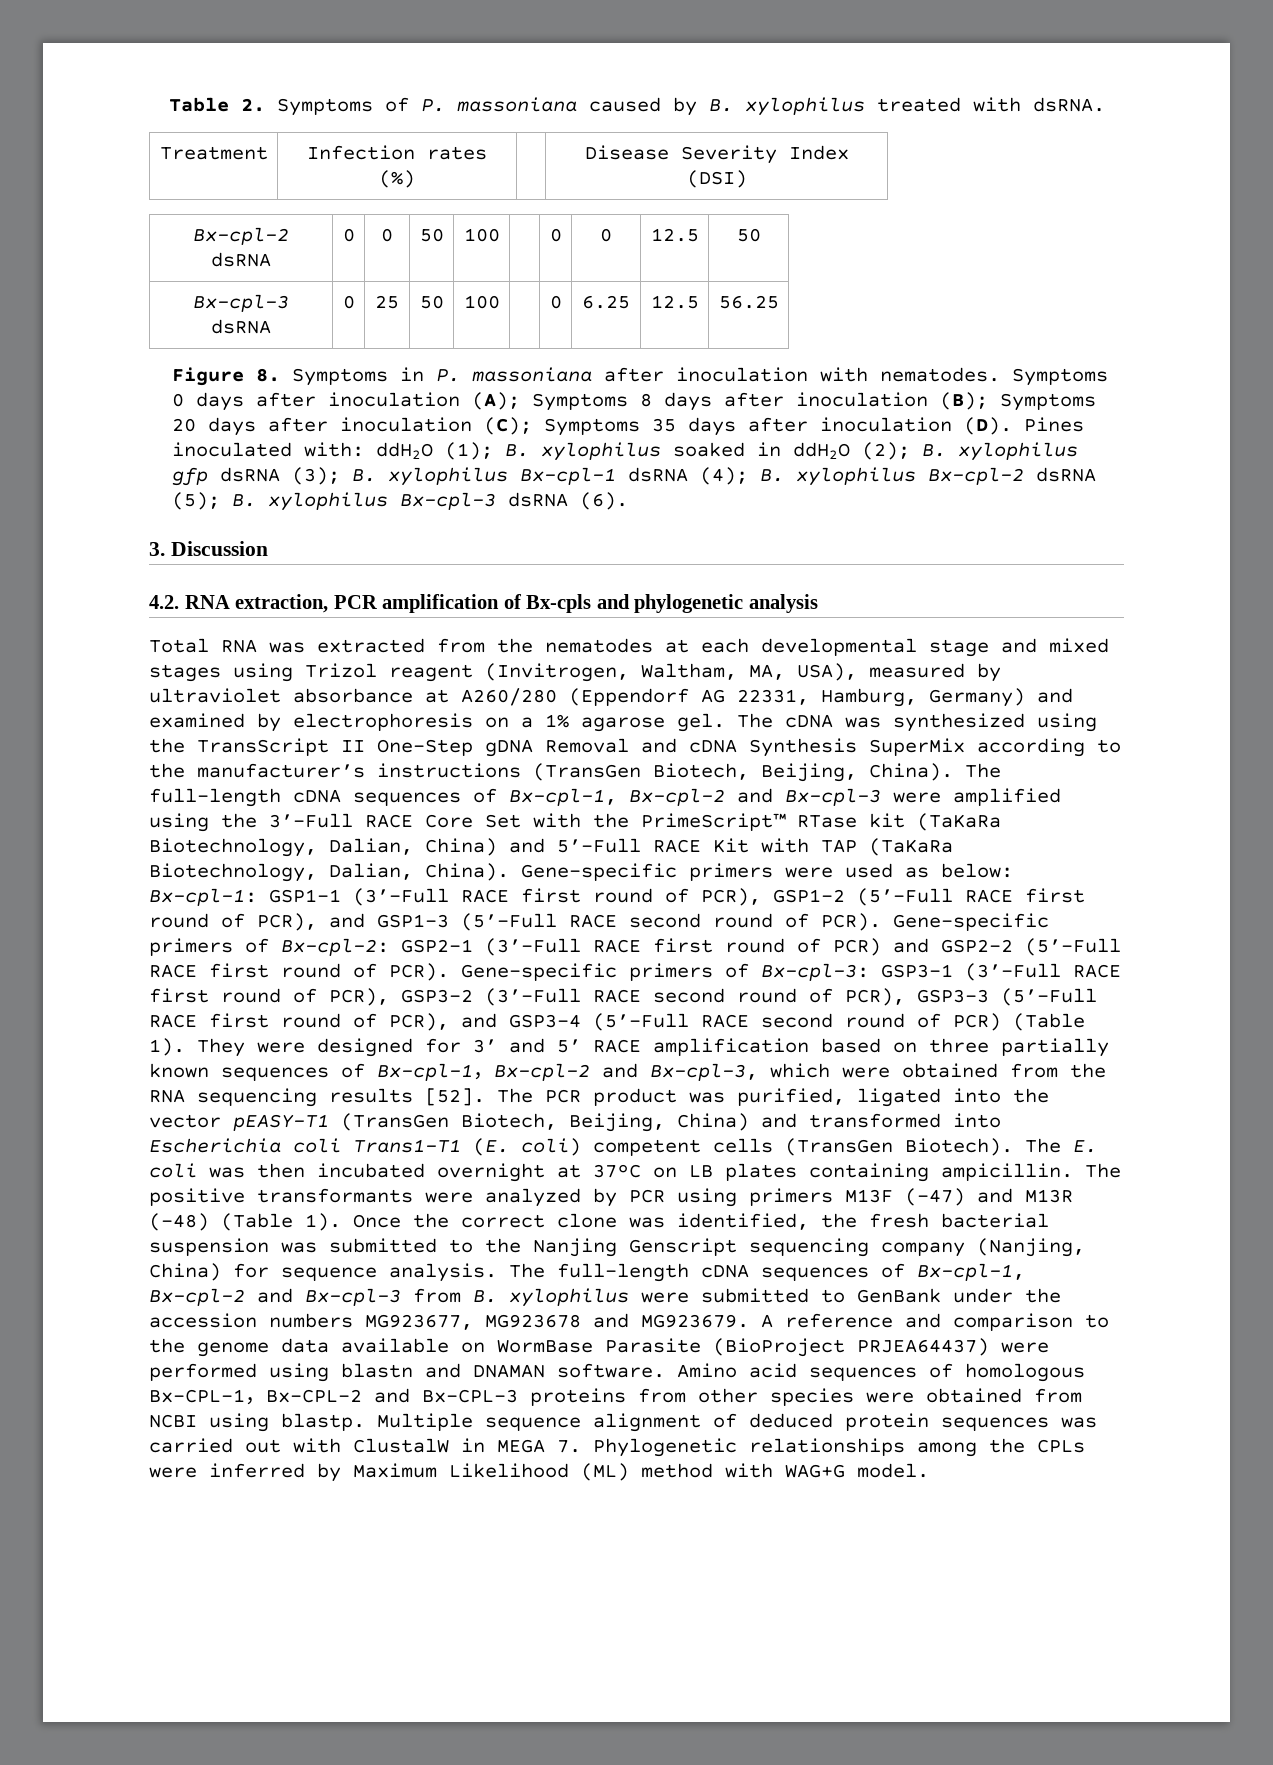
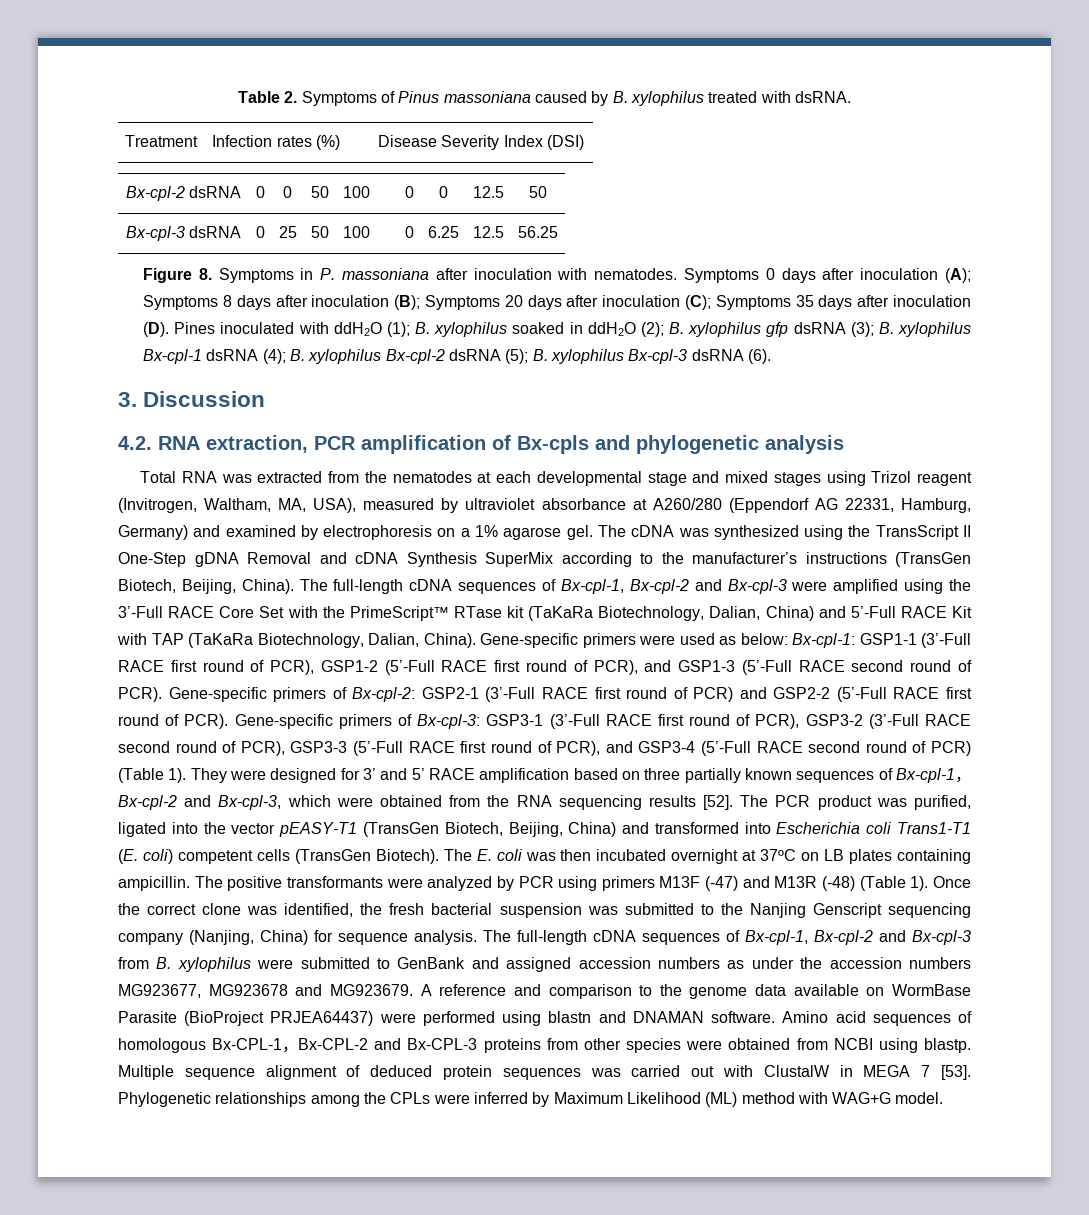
- Table 2. Symptoms of P. massoniana caused by B. xylophilus treated with dsRNA.
+ Table 2. Symptoms of Pinus massoniana caused by B. xylophilus treated with dsRNA.
- Symptoms 0 days after inoculation (A); Symptoms 8 days after inoculation (B); Symptoms 20 days after inoculation (C); Symptoms 35 days after inoculation (D). Pines inoculated with: ddH2O (1); B. xylophilus soaked in ddH2O (2); B. xylophilus gfp dsRNA (3); B. xylophilus Bx-cpl-1 dsRNA (4); B. xylophilus Bx-cpl-2 dsRNA (5); B. xylophilus Bx-cpl-3 dsRNA (6).
+ Symptoms 0 days after inoculation (A); Symptoms 8 days after inoculation (B); Symptoms 20 days after inoculation (C); Symptoms 35 days after inoculation (D). Pines inoculated with ddH2O (1); B. xylophilus soaked in ddH2O (2); B. xylophilus gfp dsRNA (3); B. xylophilus Bx-cpl-1 dsRNA (4); B. xylophilus Bx-cpl-2 dsRNA (5); B. xylophilus Bx-cpl-3 dsRNA (6).
- The full-length cDNA sequences of Bx-cpl-1, Bx-cpl-2 and Bx-cpl-3 from B. xylophilus were submitted to GenBank under the accession numbers MG923677, MG923678 and MG923679.
+ The full-length cDNA sequences of Bx-cpl-1, Bx-cpl-2 and Bx-cpl-3 from B. xylophilus were submitted to GenBank and assigned accession numbers as under the accession numbers MG923677, MG923678 and MG923679.
- Multiple sequence alignment of deduced protein sequences was carried out with ClustalW in MEGA 7. Phylogenetic relationships among the CPLs were inferred by Maximum Likelihood (ML) method with WAG+G model.
+ Multiple sequence alignment of deduced protein sequences was carried out with ClustalW in MEGA 7 [53]. Phylogenetic relationships among the CPLs were inferred by Maximum Likelihood (ML) method with WAG+G model.

